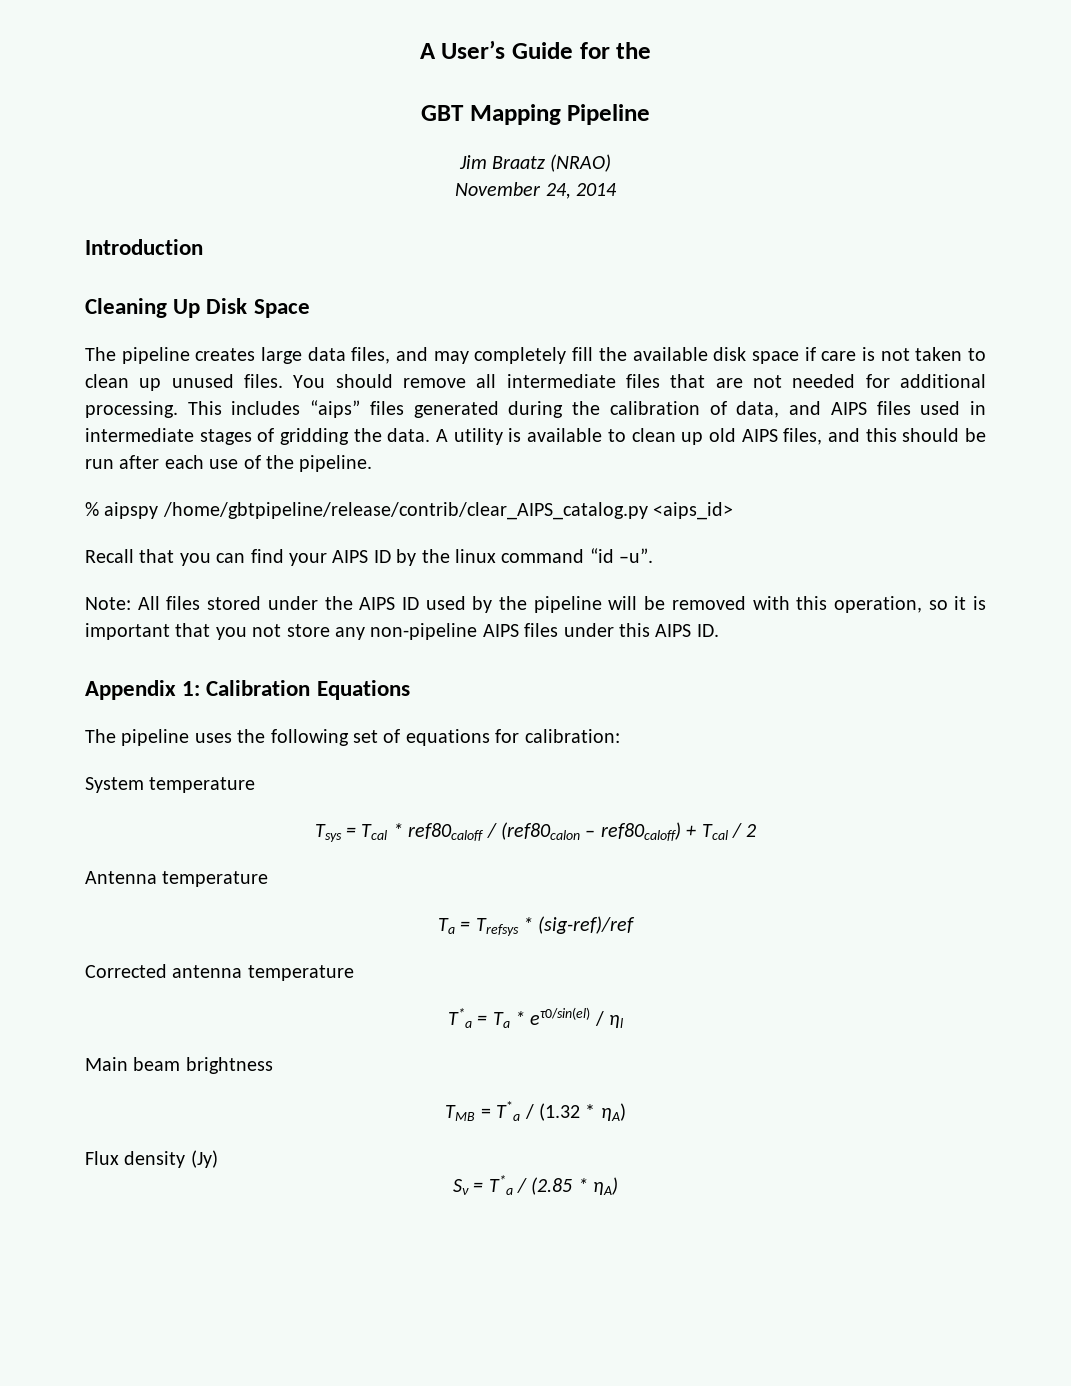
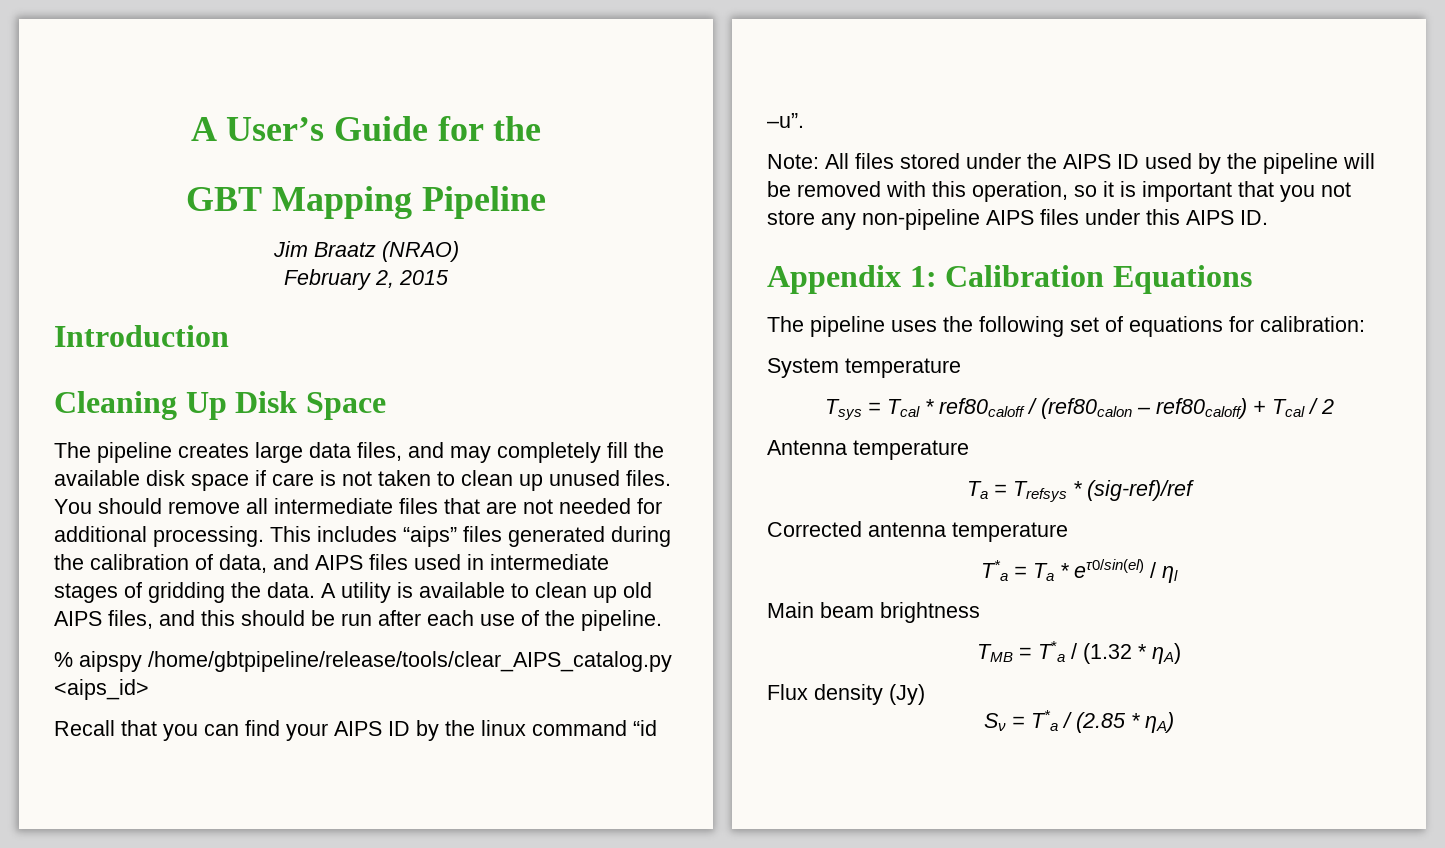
- November 24, 2014
+ February 2, 2015
- % aipspy /home/gbtpipeline/release/contrib/clear_AIPS_catalog.py <aips_id>
+ % aipspy /home/gbtpipeline/release/tools/clear_AIPS_catalog.py <aips_id>

